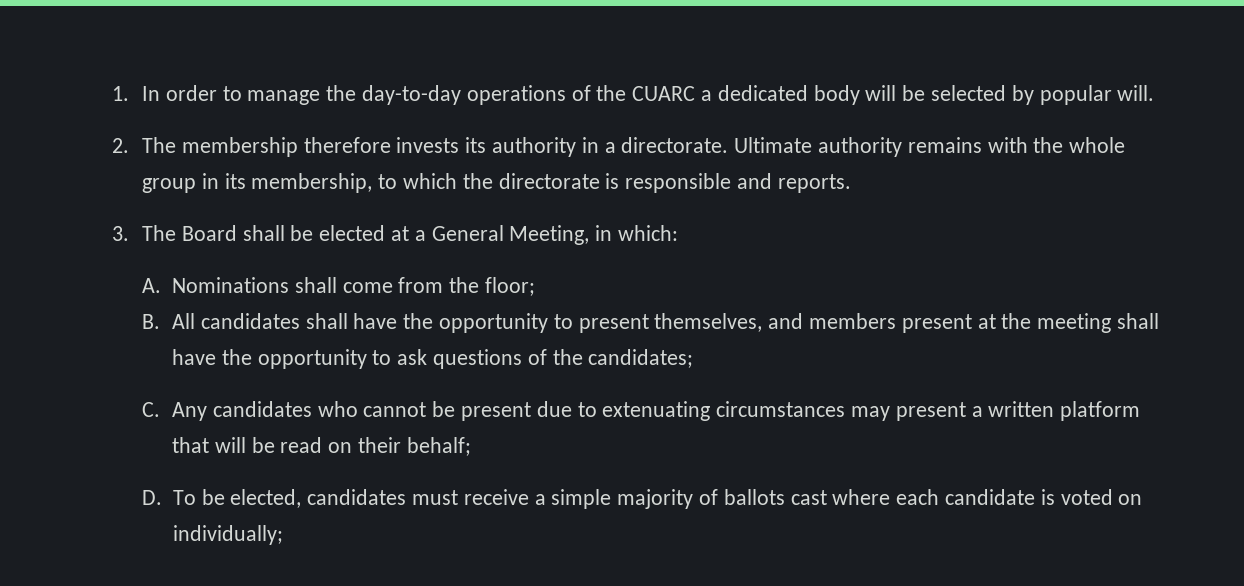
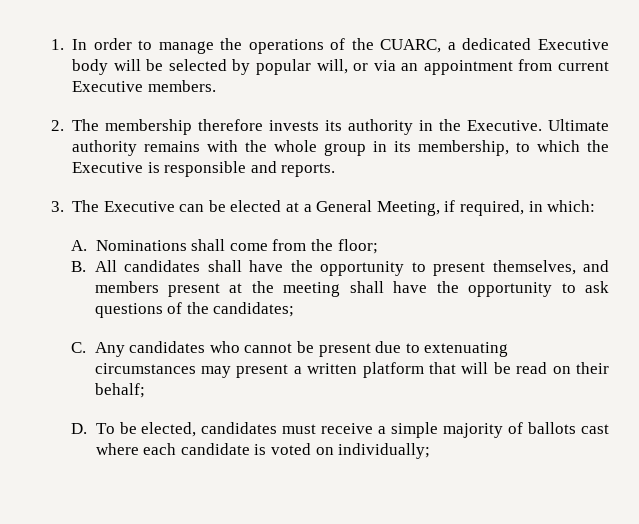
- 1. In order to manage the day-to-day operations of the CUARC a dedicated body will be selected by popular will.
+ 1. In order to manage the operations of the CUARC, a dedicated Executive body will be selected by popular will, or via an appointment from current Executive members.
- 2. The membership therefore invests its authority in a directorate.
+ 2. The membership therefore invests its authority in the Executive.
- Ultimate authority remains with the whole group in its membership, to which the directorate is responsible and reports.
+ Ultimate authority remains with the whole group in its membership, to which the Executive is responsible and reports.
- 3. The Board shall be elected at a General Meeting, in which:
+ 3. The Executive can be elected at a General Meeting, if required, in which:

